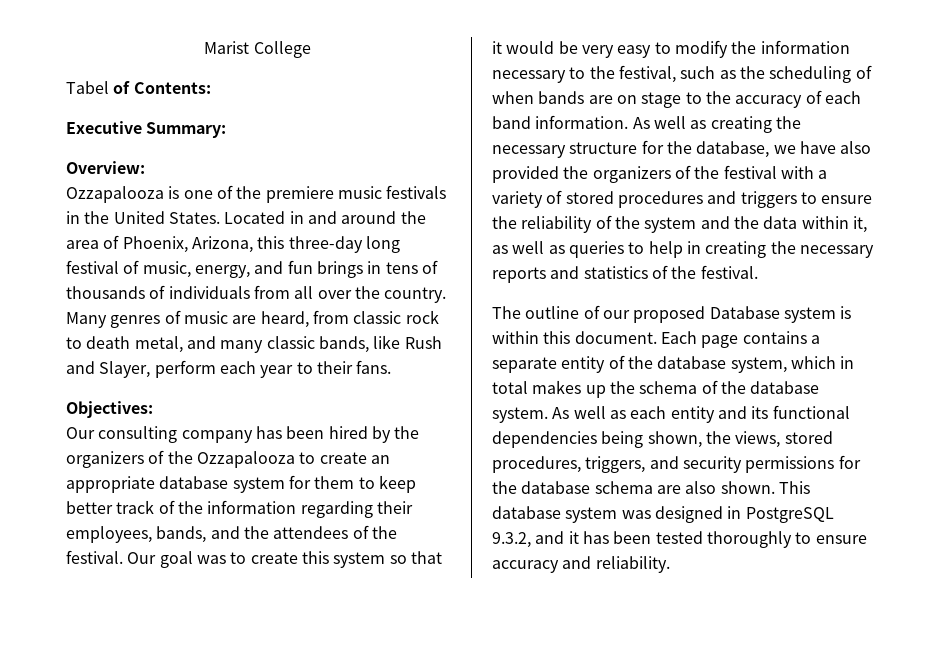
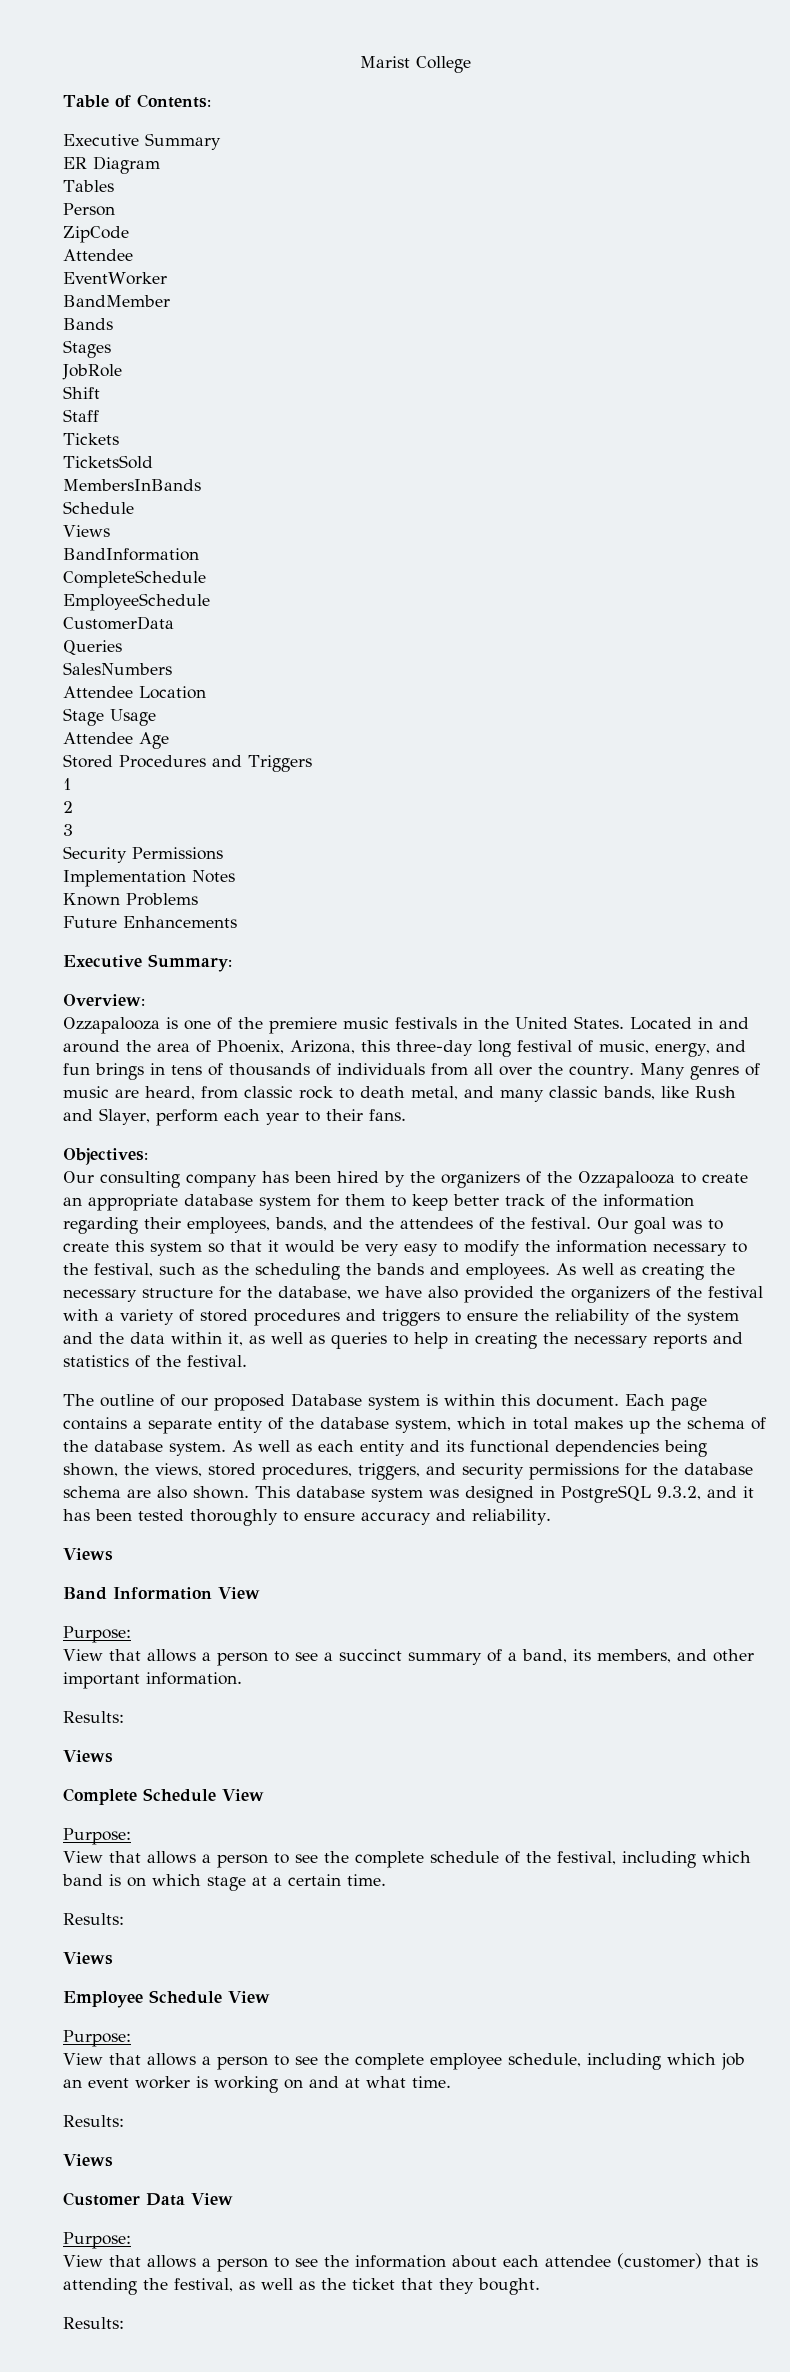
- Tabel of Contents:
+ Table of Contents:
+ Executive Summary
+ ER Diagram
+ Tables
+ Person
+ ZipCode
+ Attendee
+ EventWorker
+ BandMember
+ Bands
+ Stages
+ JobRole
+ Shift
+ Staff
+ Tickets
+ TicketsSold
+ MembersInBands
+ Schedule
+ Views
+ BandInformation
+ CompleteSchedule
+ EmployeeSchedule
+ CustomerData
+ Queries
+ SalesNumbers
+ Attendee Location
+ Stage Usage
+ Attendee Age
+ Stored Procedures and Triggers
+ 1
+ 2
+ 3
+ Security Permissions
+ Implementation Notes
+ Known Problems
+ Future Enhancements
- Our goal was to create this system so that it would be very easy to modify the information necessary to the festival, such as the scheduling of when bands are on stage to the accuracy of each band information.
+ Our goal was to create this system so that it would be very easy to modify the information necessary to the festival, such as the scheduling the bands and employees.
  This database system was designed in PostgreSQL 9.3.2, and it has been tested thoroughly to ensure accuracy and reliability.
+ Views
+ Band Information View
+ Purpose:
+ View that allows a person to see a succinct summary of a band, its members, and other important information.
+ Results:
+ Views
+ Complete Schedule View
+ Purpose:
+ View that allows a person to see the complete schedule of the festival, including which band is on which stage at a certain time.
+ Results:
+ Views
+ Employee Schedule View
+ Purpose:
+ View that allows a person to see the complete employee schedule, including which job an event worker is working on and at what time.
+ Results:
+ Views
+ Customer Data View
+ Purpose:
+ View that allows a person to see the information about each attendee (customer) that is attending the festival, as well as the ticket that they bought.
+ Results:

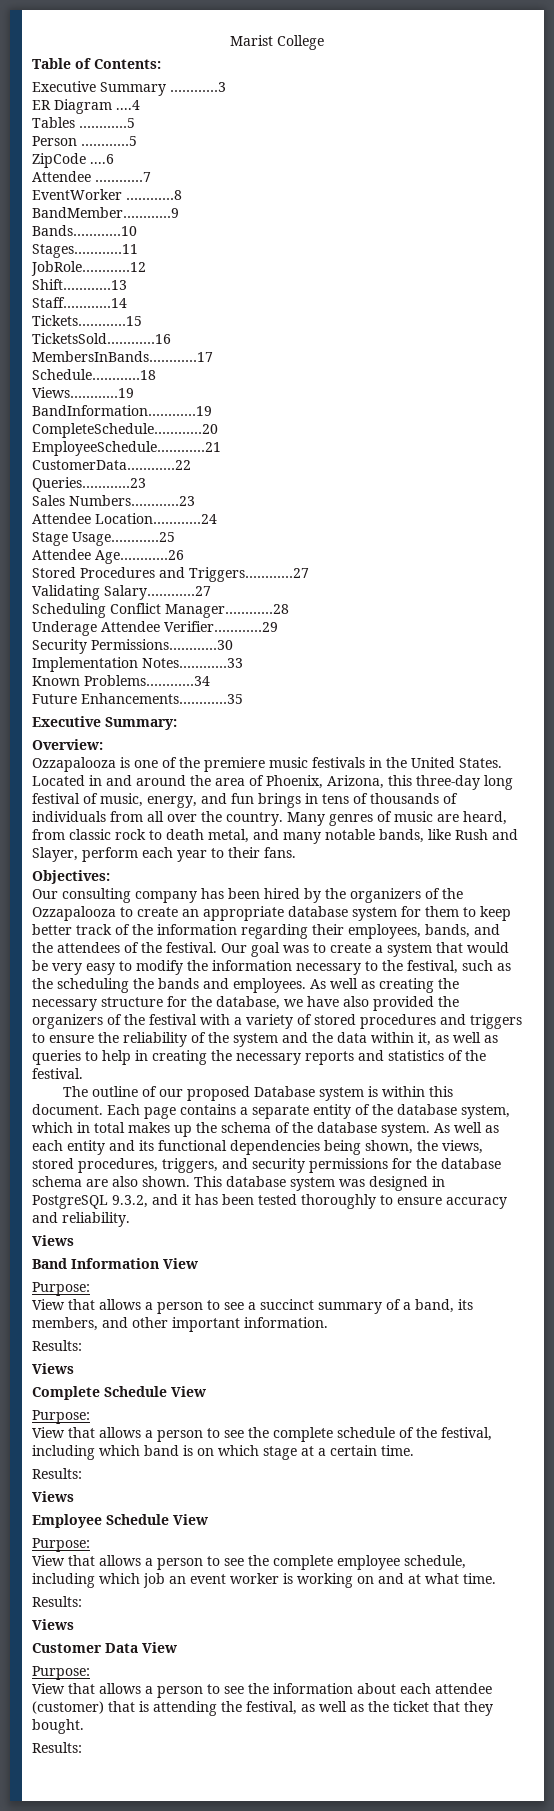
- Executive Summary
+ Executive Summary …………3
- ER Diagram
+ ER Diagram ....4
- Tables
+ Tables …………5
- Person
+ Person …………5
- ZipCode
- Attendee
+ ZipCode ....6
+ Attendee …………7
- EventWorker
- BandMember
- Bands
- Stages
- JobRole
- Shift
- Staff
- Tickets
- TicketsSold
- MembersInBands
- Schedule
- Views
- BandInformation
- CompleteSchedule
- EmployeeSchedule
- CustomerData
- Queries
- SalesNumbers
- Attendee Location
+ EventWorker …………8
+ BandMember…………9
+ Bands…………10
+ Stages…………11
+ JobRole…………12
+ Shift…………13
+ Staff…………14
+ Tickets…………15
+ TicketsSold…………16
+ MembersInBands…………17
+ Schedule…………18
+ Views…………19
+ BandInformation…………19
+ CompleteSchedule…………20
+ EmployeeSchedule…………21
+ CustomerData…………22
+ Queries…………23
+ Sales Numbers…………23
+ Attendee Location…………24
- Stage Usage
- Attendee Age
+ Stage Usage…………25
+ Attendee Age…………26
- Stored Procedures and Triggers
- 1
- 2
- 3
+ Stored Procedures and Triggers…………27
+ Validating Salary…………27
+ Scheduling Conflict Manager…………28
+ Underage Attendee Verifier…………29
- Security Permissions
+ Security Permissions…………30
- Implementation Notes
+ Implementation Notes…………33
- Known Problems
+ Known Problems…………34
- Future Enhancements
+ Future Enhancements…………35
- Many genres of music are heard, from classic rock to death metal, and many classic bands, like Rush and Slayer, perform each year to their fans.
+ Many genres of music are heard, from classic rock to death metal, and many notable bands, like Rush and Slayer, perform each year to their fans.
- Our goal was to create this system so that it would be very easy to modify the information necessary to the festival, such as the scheduling the bands and employees.
+ Our goal was to create a system that would be very easy to modify the information necessary to the festival, such as the scheduling the bands and employees.

